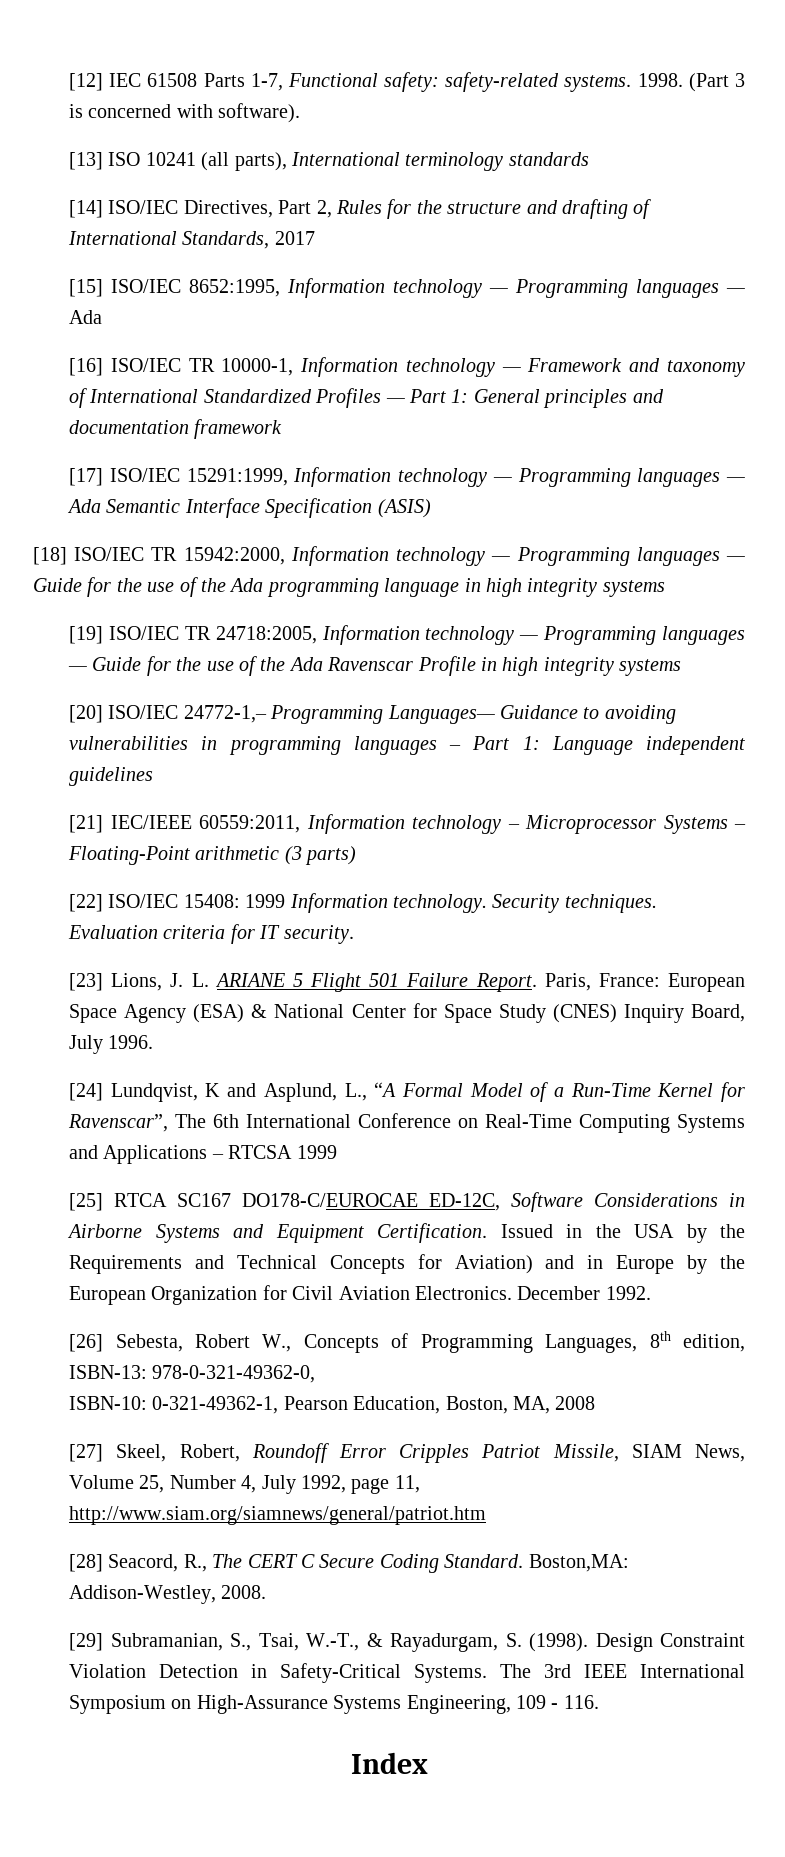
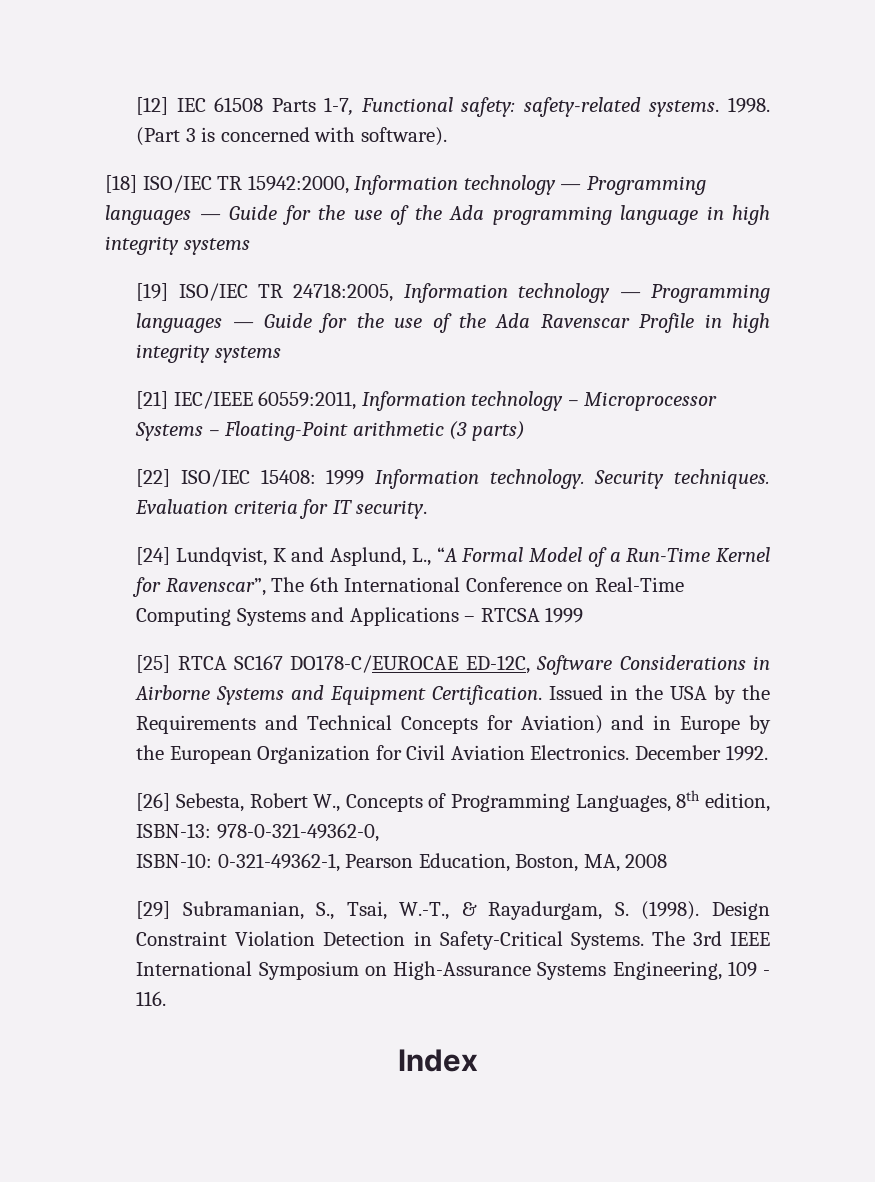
- [13] ISO 10241 (all parts), International terminology standards
- [14] ISO/IEC Directives, Part 2, Rules for the structure and drafting of International Standards, 2017
- [15] ISO/IEC 8652:1995, Information technology — Programming languages — Ada
- [16] ISO/IEC TR 10000-1, Information technology — Framework and taxonomy of International Standardized Profiles — Part 1: General principles and documentation framework
- [17] ISO/IEC 15291:1999, Information technology — Programming languages — Ada Semantic Interface Specification (ASIS)
- [20] ISO/IEC 24772-1,– Programming Languages— Guidance to avoiding vulnerabilities in programming languages – Part 1: Language independent guidelines
- [23] Lions, J. L. ARIANE 5 Flight 501 Failure Report. Paris, France: European Space Agency (ESA) & National Center for Space Study (CNES) Inquiry Board, July 1996.
- [27] Skeel, Robert, Roundoff Error Cripples Patriot Missile, SIAM News, Volume 25, Number 4, July 1992, page 11, http://www.siam.org/siamnews/general/patriot.htm
- [28] Seacord, R., The CERT C Secure Coding Standard. Boston,MA: Addison-Westley, 2008.

